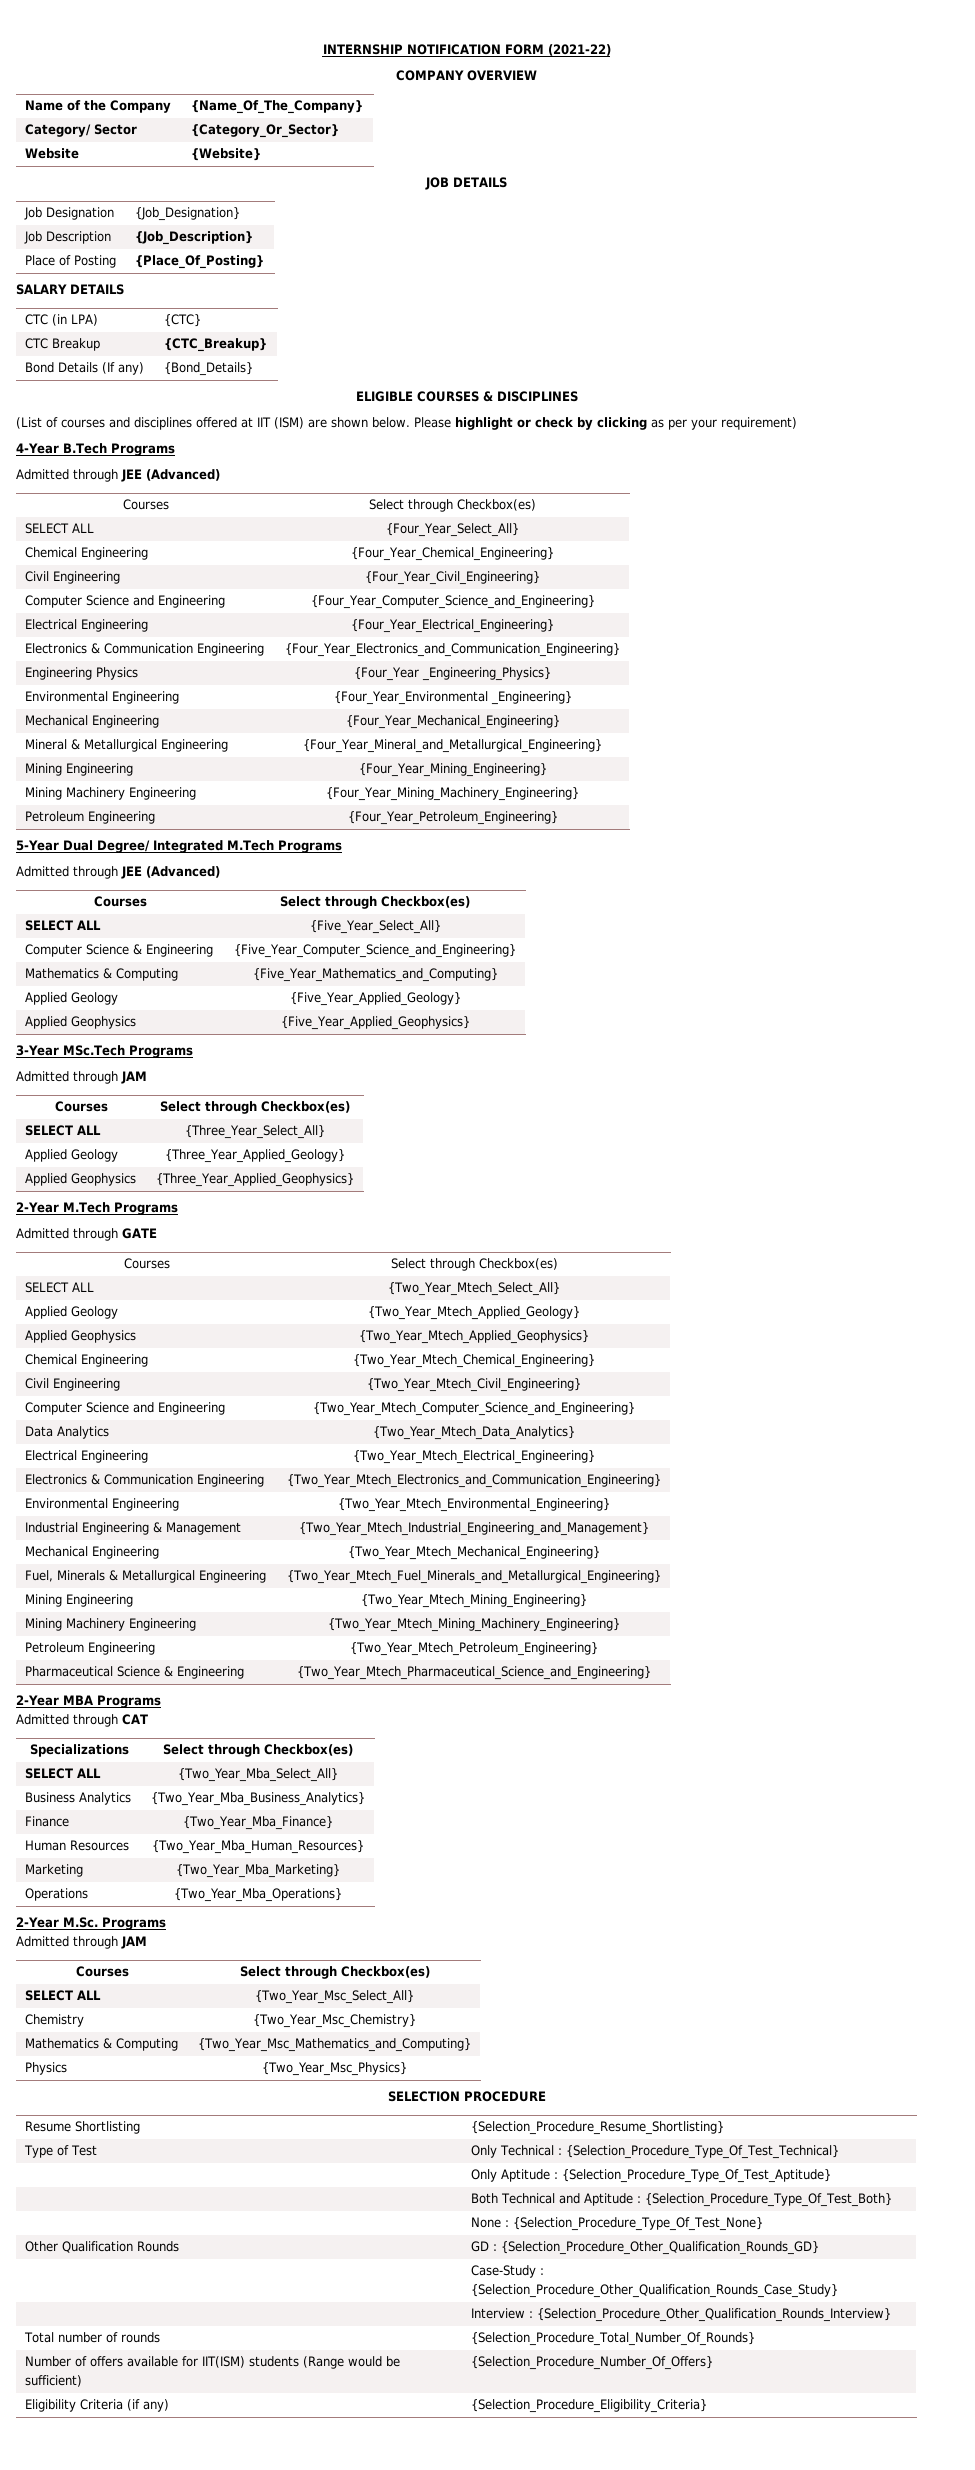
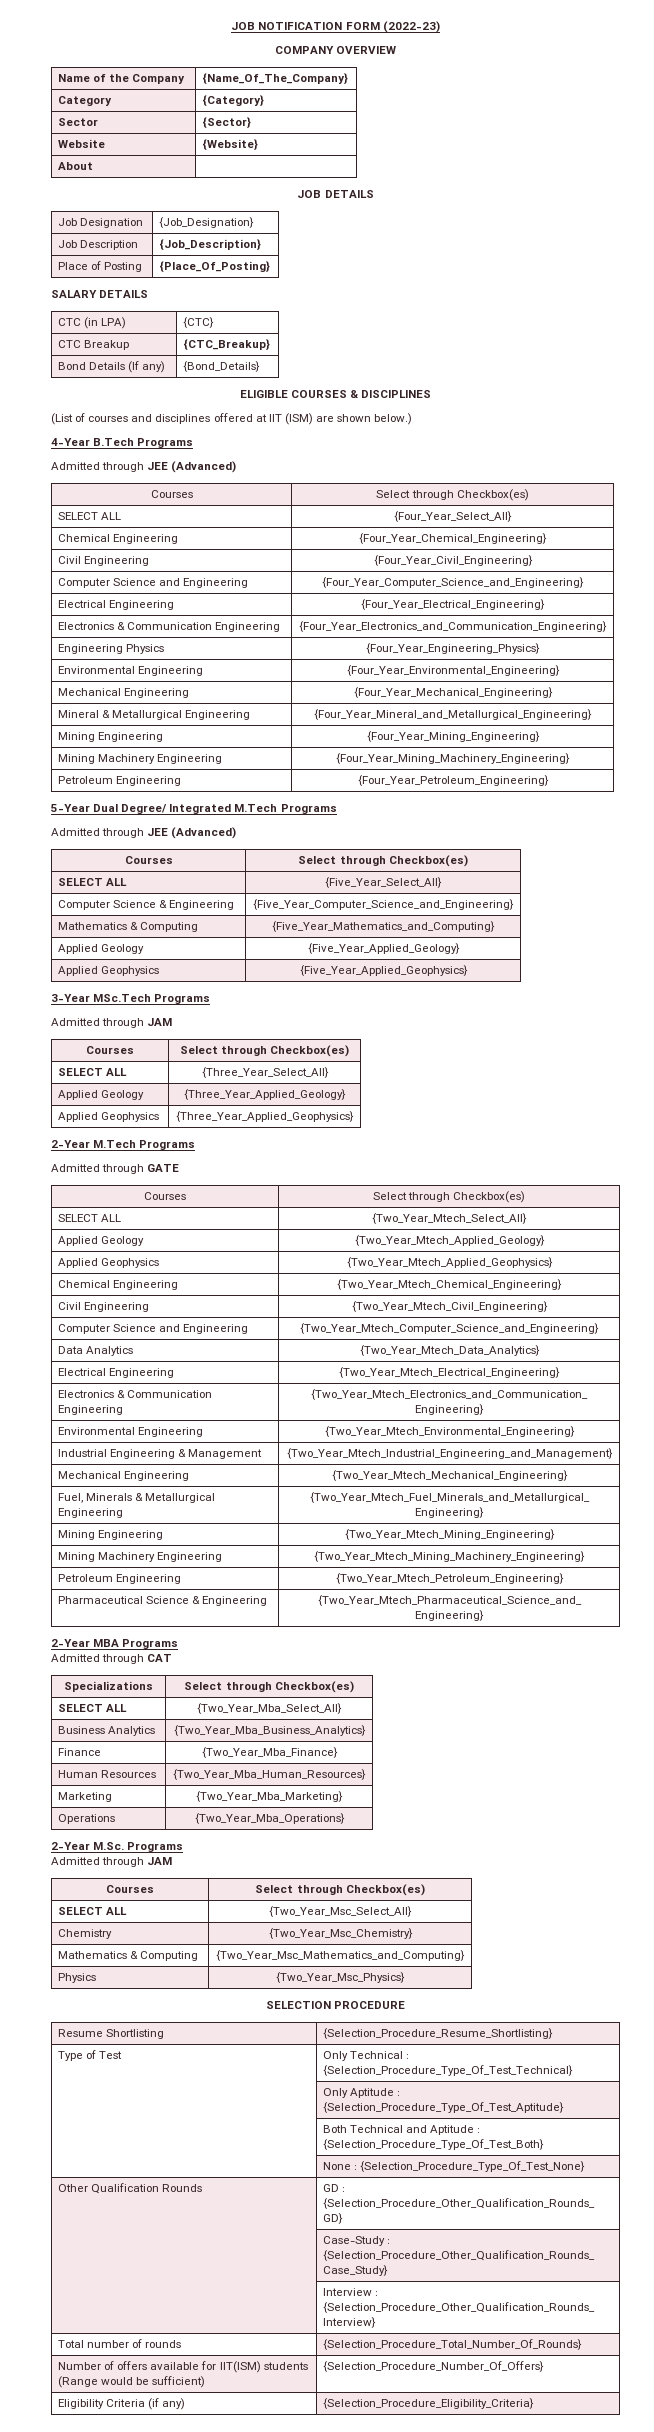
- INTERNSHIP NOTIFICATION FORM (2021-22)
+ JOB NOTIFICATION FORM (2022-23)
- Category/ Sector | {Category_Or_Sector}
+ Category | {Category}
+ Sector | {Sector}
+ About |
- (List of courses and disciplines offered at IIT (ISM) are shown below. Please highlight or check by clicking as per your requirement)
+ (List of courses and disciplines offered at IIT (ISM) are shown below.)
- Engineering Physics | {Four_Year _Engineering_Physics}
- Environmental Engineering | {Four_Year_Environmental _Engineering}
+ Engineering Physics | {Four_Year_Engineering_Physics}
+ Environmental Engineering | {Four_Year_Environmental_Engineering}

